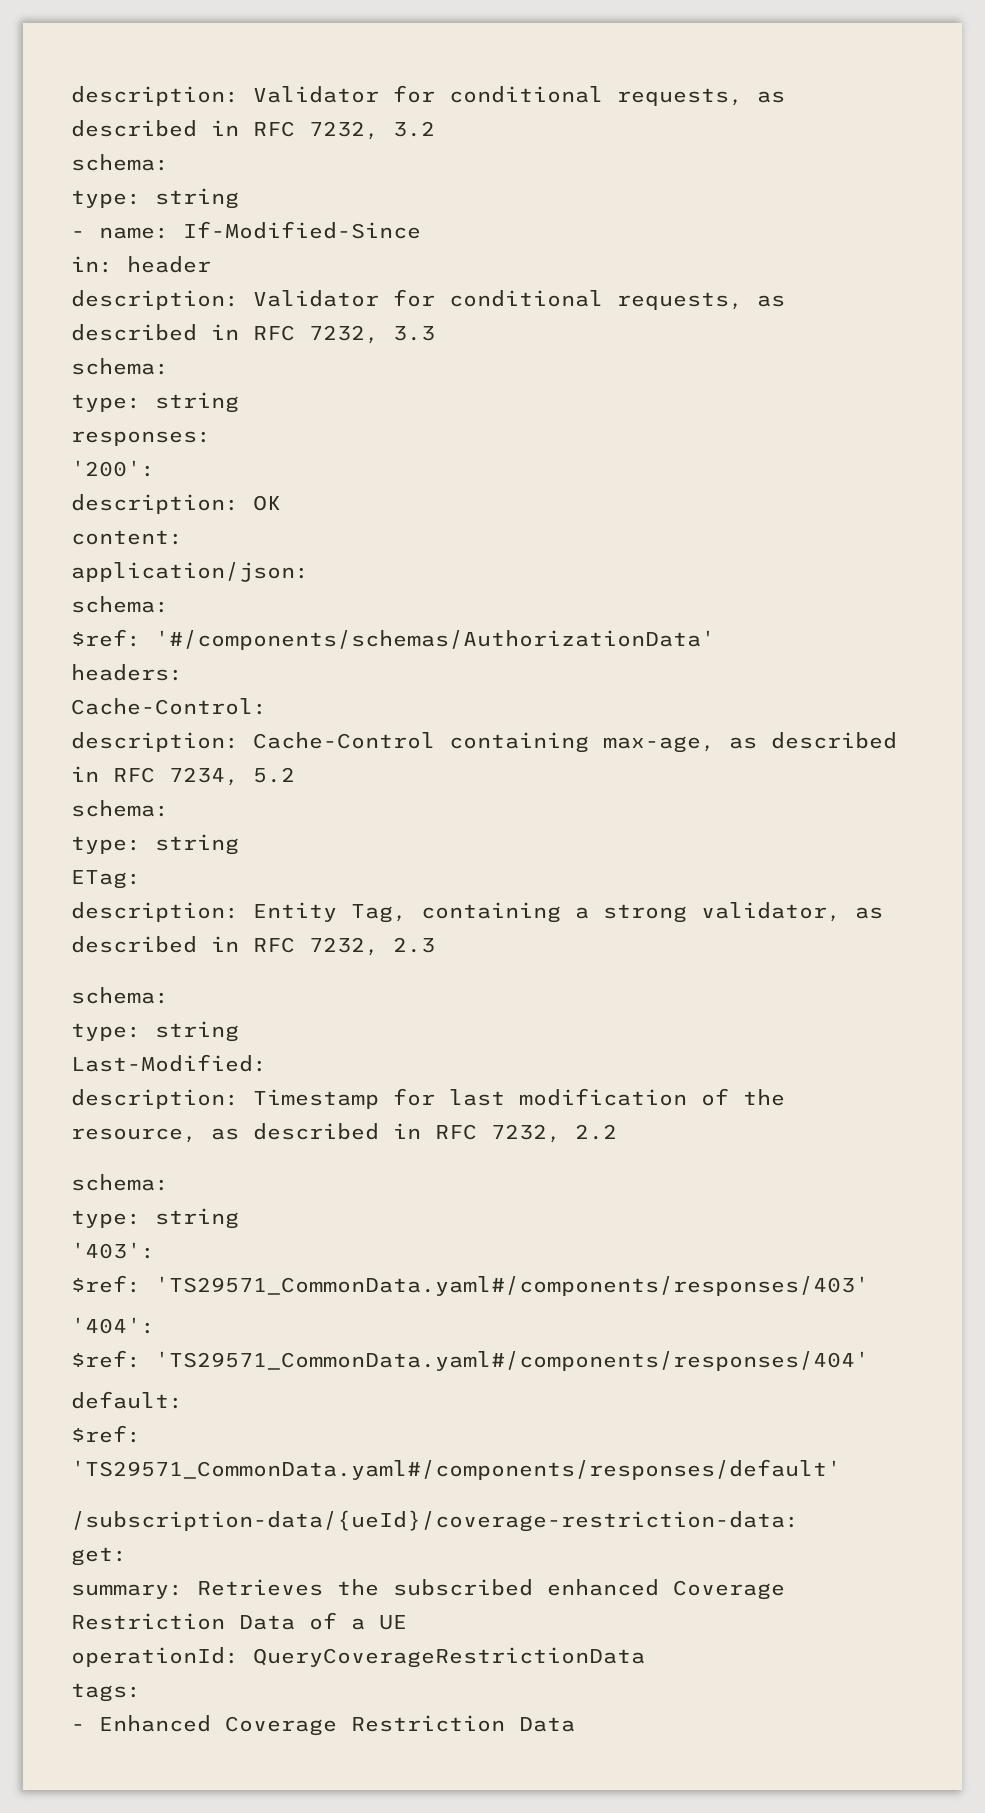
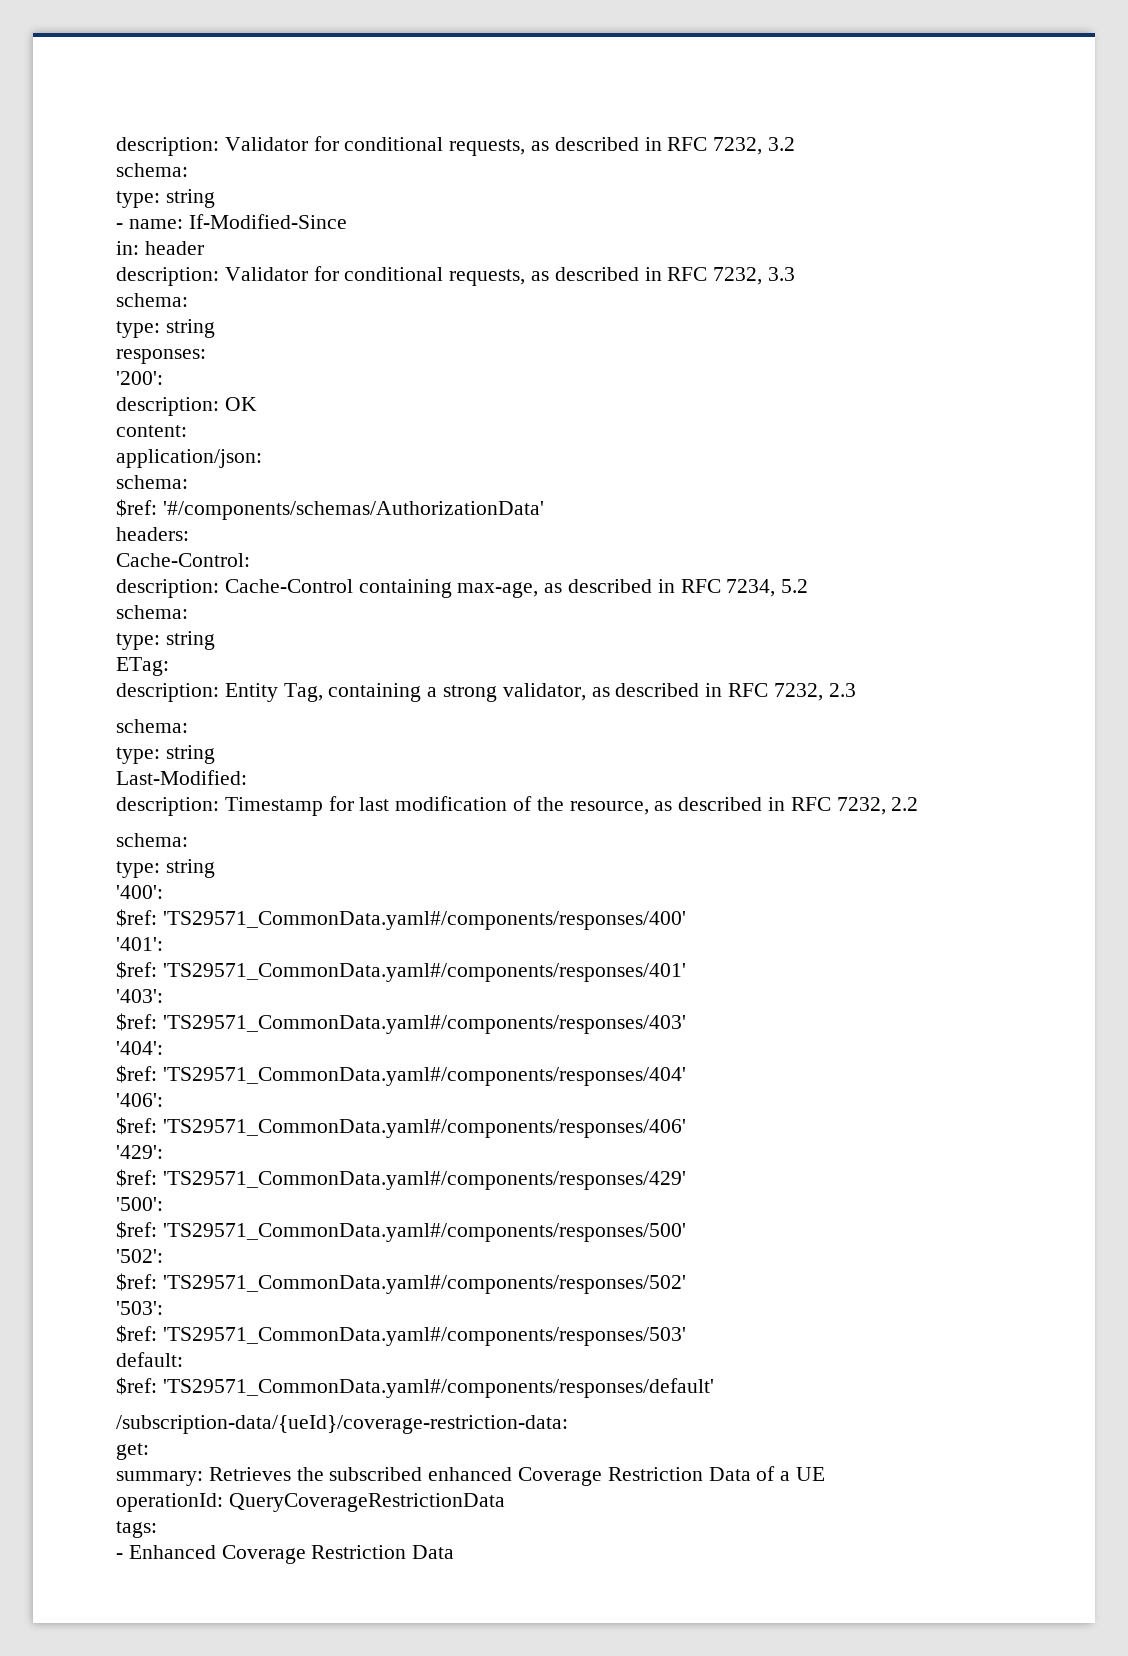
+ '400':
+ $ref: 'TS29571_CommonData.yaml#/components/responses/400'
+ '401':
+ $ref: 'TS29571_CommonData.yaml#/components/responses/401'
+ '406':
+ $ref: 'TS29571_CommonData.yaml#/components/responses/406'
+ '429':
+ $ref: 'TS29571_CommonData.yaml#/components/responses/429'
+ '500':
+ $ref: 'TS29571_CommonData.yaml#/components/responses/500'
+ '502':
+ $ref: 'TS29571_CommonData.yaml#/components/responses/502'
+ '503':
+ $ref: 'TS29571_CommonData.yaml#/components/responses/503'

